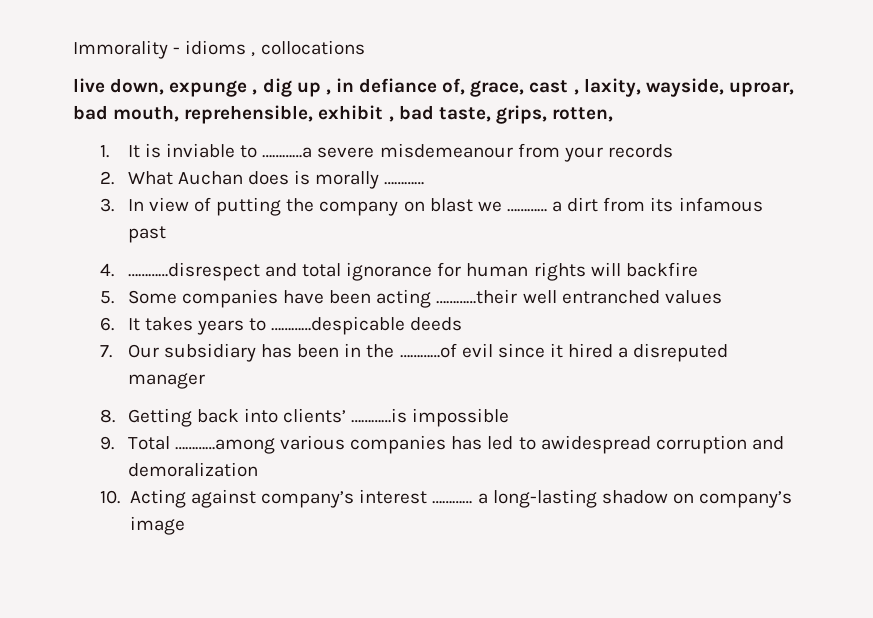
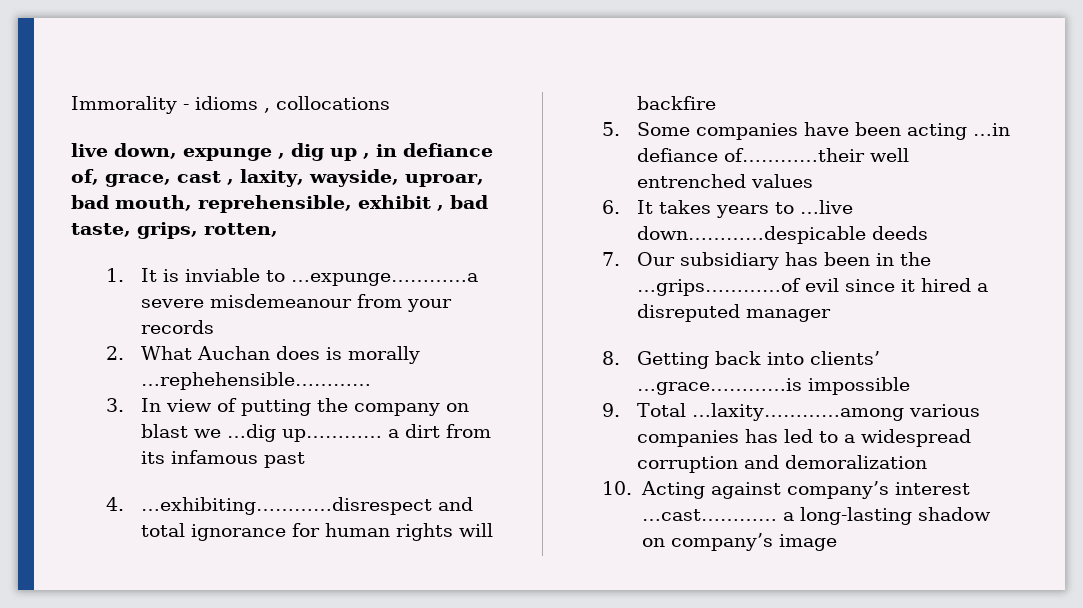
- 1. It is inviable to …………a severe misdemeanour from your records
+ 1. It is inviable to …expunge…………a severe misdemeanour from your records
- 2. What Auchan does is morally …………
+ 2. What Auchan does is morally …rephehensible…………
- 3. In view of putting the company on blast we ………… a dirt from its infamous past
+ 3. In view of putting the company on blast we …dig up………… a dirt from its infamous past
- 4. …………disrespect and total ignorance for human rights will backfire
+ 4. …exhibiting…………disrespect and total ignorance for human rights will backfire
- 5. Some companies have been acting …………their well entranched values
+ 5. Some companies have been acting …in defiance of…………their well entrenched values
- 6. It takes years to …………despicable deeds
+ 6. It takes years to …live down…………despicable deeds
- 7. Our subsidiary has been in the …………of evil since it hired a disreputed manager
+ 7. Our subsidiary has been in the …grips…………of evil since it hired a disreputed manager
- 8. Getting back into clients’ …………is impossible
+ 8. Getting back into clients’ …grace…………is impossible
- 9. Total …………among various companies has led to awidespread corruption and demoralization
+ 9. Total …laxity…………among various companies has led to a widespread corruption and demoralization
- 10. Acting against company’s interest ………… a long-lasting shadow on company’s image
+ 10. Acting against company’s interest …cast………… a long-lasting shadow on company’s image

